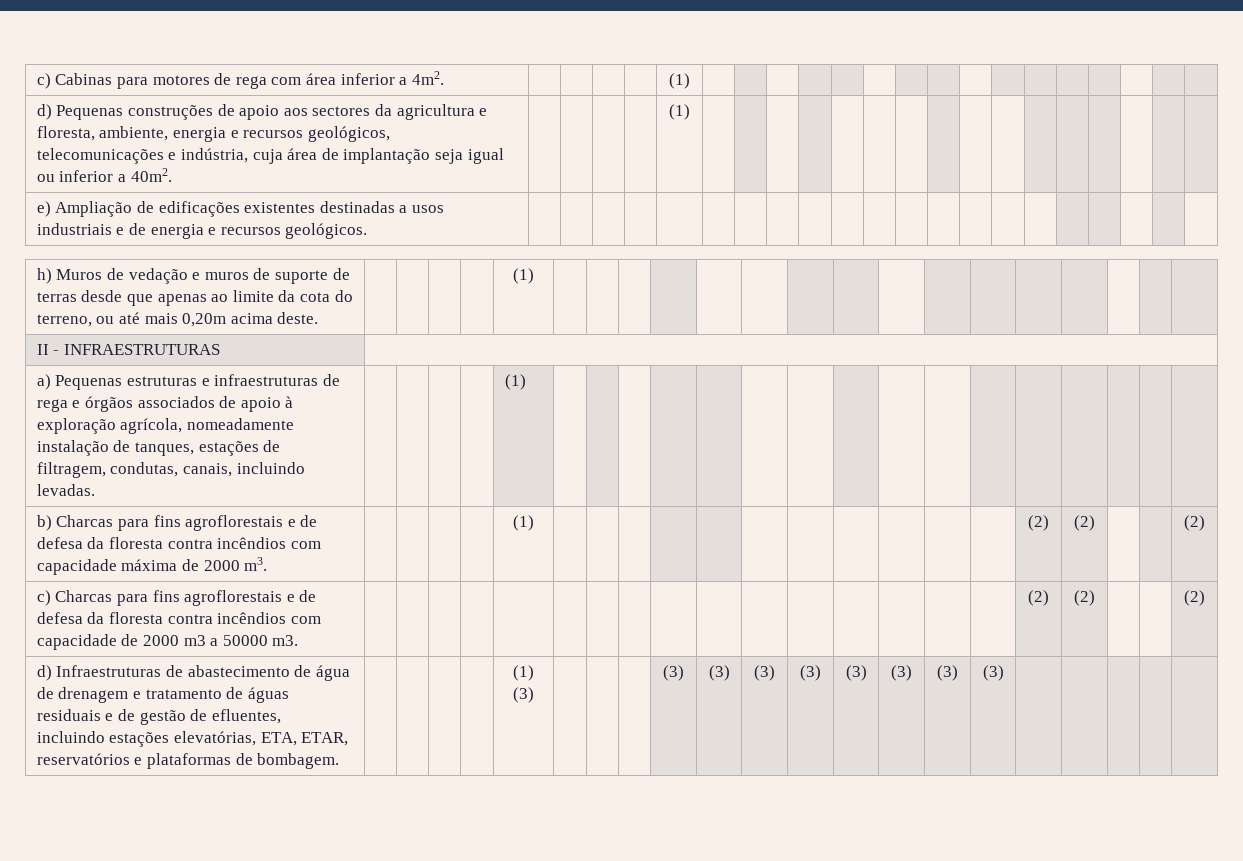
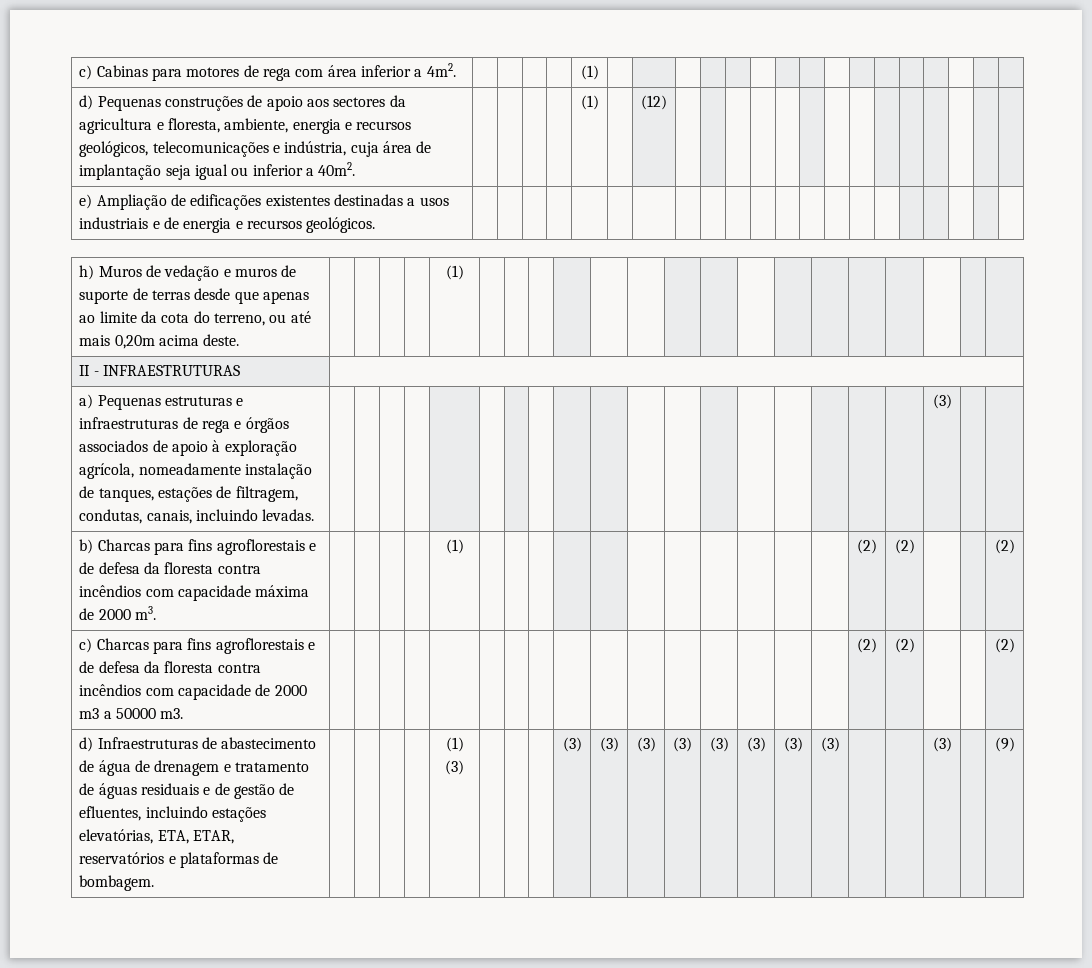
- d) Pequenas construções de apoio aos sectores da agricultura e floresta, ambiente, energia e recursos geológicos, telecomunicações e indústria, cuja área de implantação seja igual ou inferior a 40m2. | | | | | (1) | | | | | | | | | | | | | | | |
+ d) Pequenas construções de apoio aos sectores da agricultura e floresta, ambiente, energia e recursos geológicos, telecomunicações e indústria, cuja área de implantação seja igual ou inferior a 40m2. | | | | | (1) | | (12) | | | | | | | | | | | | | |
- a) Pequenas estruturas e infraestruturas de rega e órgãos associados de apoio à exploração agrícola, nomeadamente instalação de tanques, estações de filtragem, condutas, canais, incluindo levadas. | | | | | (1) | | | | | | | | | | | | | | | |
+ a) Pequenas estruturas e infraestruturas de rega e órgãos associados de apoio à exploração agrícola, nomeadamente instalação de tanques, estações de filtragem, condutas, canais, incluindo levadas. | | | | | | | | | | | | | | | | | | | (3) | |
- d) Infraestruturas de abastecimento de água de drenagem e tratamento de águas residuais e de gestão de efluentes, incluindo estações elevatórias, ETA, ETAR, reservatórios e plataformas de bombagem. | | | | | (1) (3) | | | | (3) | (3) | (3) | (3) | (3) | (3) | (3) | (3) | | | | |
+ d) Infraestruturas de abastecimento de água de drenagem e tratamento de águas residuais e de gestão de efluentes, incluindo estações elevatórias, ETA, ETAR, reservatórios e plataformas de bombagem. | | | | | (1) (3) | | | | (3) | (3) | (3) | (3) | (3) | (3) | (3) | (3) | | | (3) | | (9)

